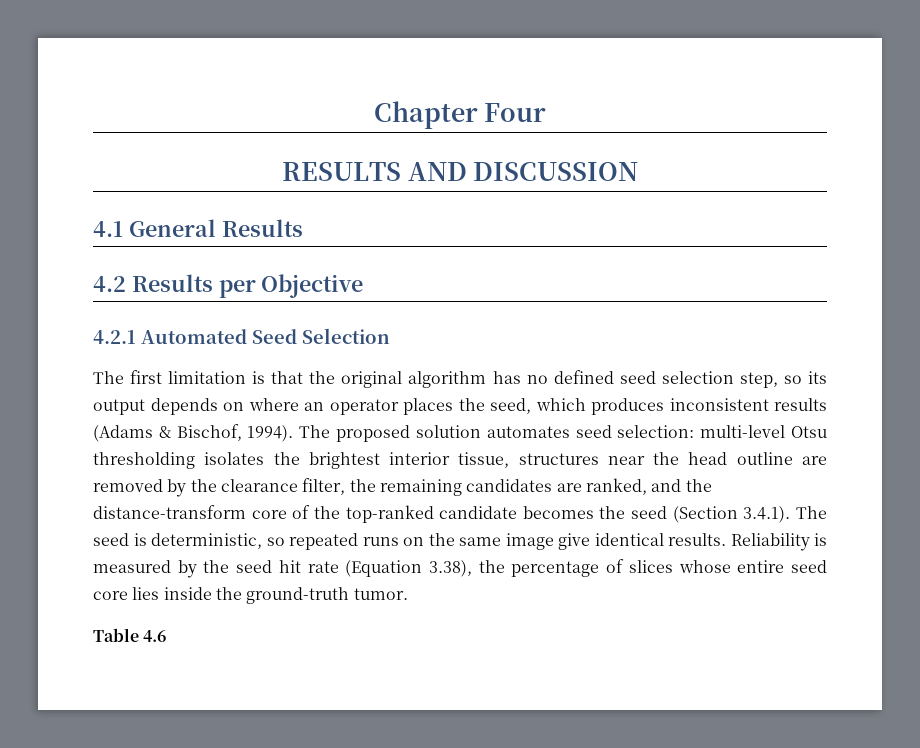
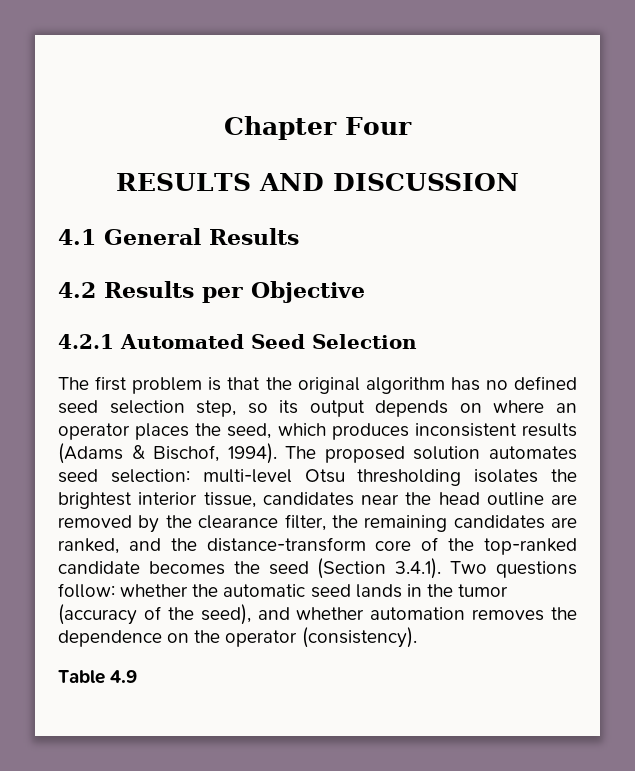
- The first limitation is that the original algorithm has no defined seed selection step, so its output depends on where an operator places the seed, which produces inconsistent results (Adams & Bischof, 1994).
+ The first problem is that the original algorithm has no defined seed selection step, so its output depends on where an operator places the seed, which produces inconsistent results (Adams & Bischof, 1994).
- The proposed solution automates seed selection: multi-level Otsu thresholding isolates the brightest interior tissue, structures near the head outline are removed by the clearance filter, the remaining candidates are ranked, and the distance-transform core of the top-ranked candidate becomes the seed (Section 3.4.1). The seed is deterministic, so repeated runs on the same image give identical results. Reliability is measured by the seed hit rate (Equation 3.38), the percentage of slices whose entire seed core lies inside the ground-truth tumor.
+ The proposed solution automates seed selection: multi-level Otsu thresholding isolates the brightest interior tissue, candidates near the head outline are removed by the clearance filter, the remaining candidates are ranked, and the distance-transform core of the top-ranked candidate becomes the seed (Section 3.4.1). Two questions follow: whether the automatic seed lands in the tumor (accuracy of the seed), and whether automation removes the dependence on the operator (consistency).
- Table 4.6
+ Table 4.9

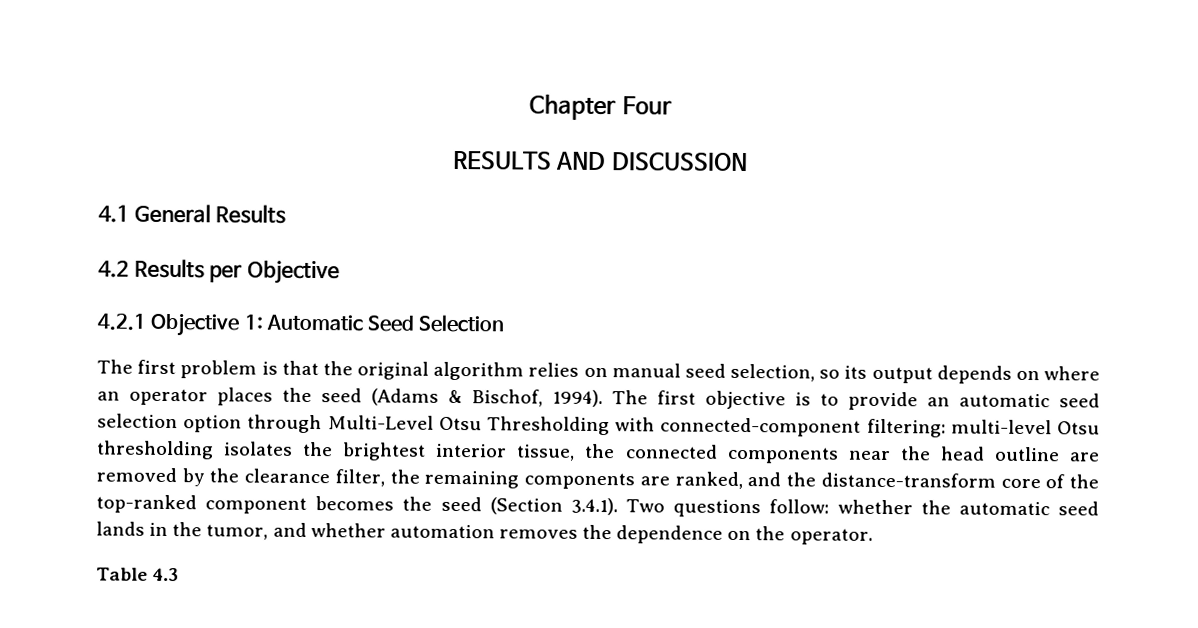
- 4.2.1 Automated Seed Selection
+ 4.2.1 Objective 1: Automatic Seed Selection
- The first problem is that the original algorithm has no defined seed selection step, so its output depends on where an operator places the seed, which produces inconsistent results (Adams & Bischof, 1994).
+ The first problem is that the original algorithm relies on manual seed selection, so its output depends on where an operator places the seed (Adams & Bischof, 1994).
- The proposed solution automates seed selection: multi-level Otsu thresholding isolates the brightest interior tissue, candidates near the head outline are removed by the clearance filter, the remaining candidates are ranked, and the distance-transform core of the top-ranked candidate becomes the seed (Section 3.4.1). Two questions follow: whether the automatic seed lands in the tumor (accuracy of the seed), and whether automation removes the dependence on the operator (consistency).
+ The first objective is to provide an automatic seed selection option through Multi-Level Otsu Thresholding with connected-component filtering: multi-level Otsu thresholding isolates the brightest interior tissue, the connected components near the head outline are removed by the clearance filter, the remaining components are ranked, and the distance-transform core of the top-ranked component becomes the seed (Section 3.4.1). Two questions follow: whether the automatic seed lands in the tumor, and whether automation removes the dependence on the operator.
- Table 4.9
+ Table 4.3

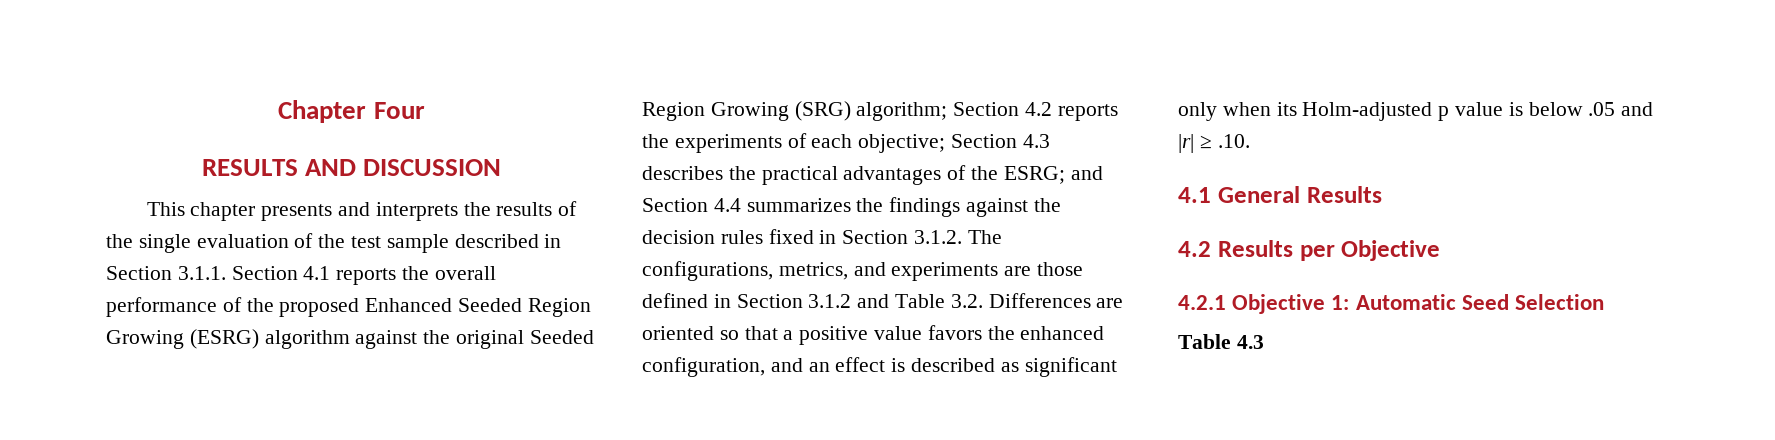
+ This chapter presents and interprets the results of the single evaluation of the test sample described in Section 3.1.1. Section 4.1 reports the overall performance of the proposed Enhanced Seeded Region Growing (ESRG) algorithm against the original Seeded Region Growing (SRG) algorithm; Section 4.2 reports the experiments of each objective; Section 4.3 describes the practical advantages of the ESRG; and Section 4.4 summarizes the findings against the decision rules fixed in Section 3.1.2. The configurations, metrics, and experiments are those defined in Section 3.1.2 and Table 3.2. Differences are oriented so that a positive value favors the enhanced configuration, and an effect is described as significant only when its Holm-adjusted p value is below .05 and |r| ≥ .10.
- The first problem is that the original algorithm relies on manual seed selection, so its output depends on where an operator places the seed (Adams & Bischof, 1994). The first objective is to provide an automatic seed selection option through Multi-Level Otsu Thresholding with connected-component filtering: multi-level Otsu thresholding isolates the brightest interior tissue, the connected components near the head outline are removed by the clearance filter, the remaining components are ranked, and the distance-transform core of the top-ranked component becomes the seed (Section 3.4.1). Two questions follow: whether the automatic seed lands in the tumor, and whether automation removes the dependence on the operator.

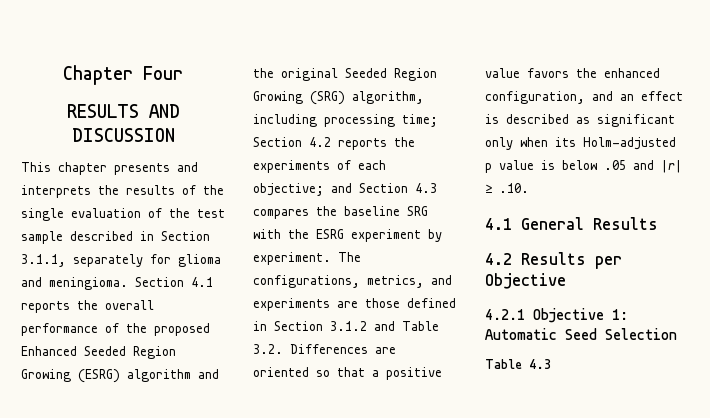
- This chapter presents and interprets the results of the single evaluation of the test sample described in Section 3.1.1. Section 4.1 reports the overall performance of the proposed Enhanced Seeded Region Growing (ESRG) algorithm against the original Seeded Region Growing (SRG) algorithm;
+ This chapter presents and interprets the results of the single evaluation of the test sample described in Section 3.1.1, separately for glioma and meningioma. Section 4.1 reports the overall performance of the proposed Enhanced Seeded Region Growing (ESRG) algorithm and the original Seeded Region Growing (SRG) algorithm, including processing time;
- Section 4.3 describes the practical advantages of the ESRG; and Section 4.4 summarizes the findings against the decision rules fixed in Section 3.1.2. The configurations, metrics, and experiments are those defined in Section 3.1.2 and Table 3.2. Differences are oriented so that a positive value favors the enhanced configuration, and an effect is described as significant only when its Holm-adjusted p value is below .05 and |r| ≥ .10.
+ and Section 4.3 compares the baseline SRG with the ESRG experiment by experiment. The configurations, metrics, and experiments are those defined in Section 3.1.2 and Table 3.2. Differences are oriented so that a positive value favors the enhanced configuration, and an effect is described as significant only when its Holm-adjusted p value is below .05 and |r| ≥ .10.

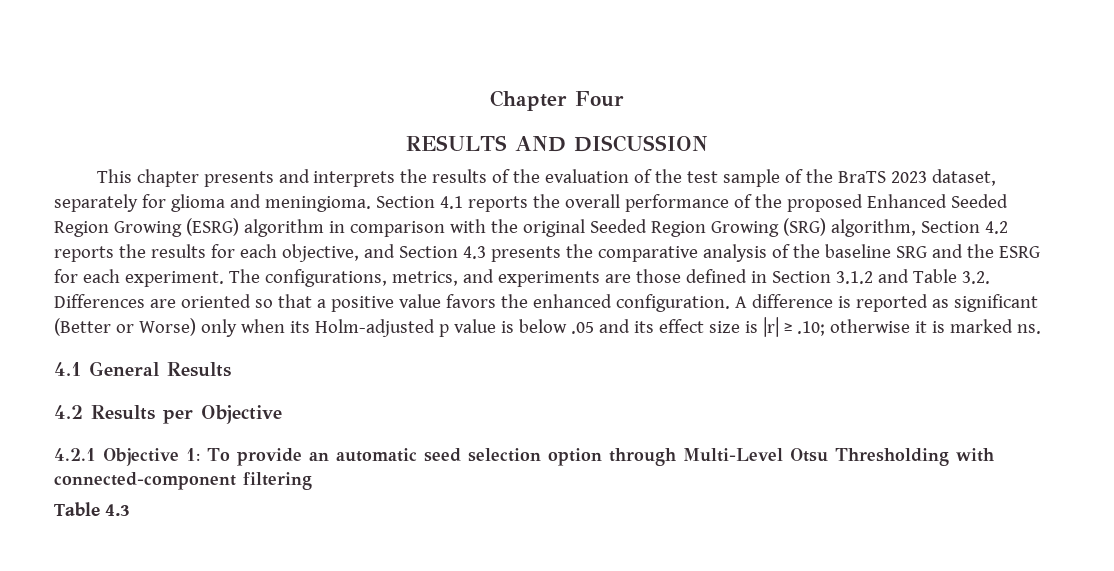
- This chapter presents and interprets the results of the single evaluation of the test sample described in Section 3.1.1, separately for glioma and meningioma.
+ This chapter presents and interprets the results of the evaluation of the test sample of the BraTS 2023 dataset, separately for glioma and meningioma.
- Section 4.1 reports the overall performance of the proposed Enhanced Seeded Region Growing (ESRG) algorithm and the original Seeded Region Growing (SRG) algorithm, including processing time; Section 4.2 reports the experiments of each objective; and Section 4.3 compares the baseline SRG with the ESRG experiment by experiment.
+ Section 4.1 reports the overall performance of the proposed Enhanced Seeded Region Growing (ESRG) algorithm in comparison with the original Seeded Region Growing (SRG) algorithm, Section 4.2 reports the results for each objective, and Section 4.3 presents the comparative analysis of the baseline SRG and the ESRG for each experiment.
- The configurations, metrics, and experiments are those defined in Section 3.1.2 and Table 3.2. Differences are oriented so that a positive value favors the enhanced configuration, and an effect is described as significant only when its Holm-adjusted p value is below .05 and |r| ≥ .10.
+ The configurations, metrics, and experiments are those defined in Section 3.1.2 and Table 3.2. Differences are oriented so that a positive value favors the enhanced configuration. A difference is reported as significant (Better or Worse) only when its Holm-adjusted p value is below .05 and its effect size is |r| ≥ .10; otherwise it is marked ns.
- 4.2.1 Objective 1: Automatic Seed Selection
+ 4.2.1 Objective 1: To provide an automatic seed selection option through Multi-Level Otsu Thresholding with connected-component filtering

